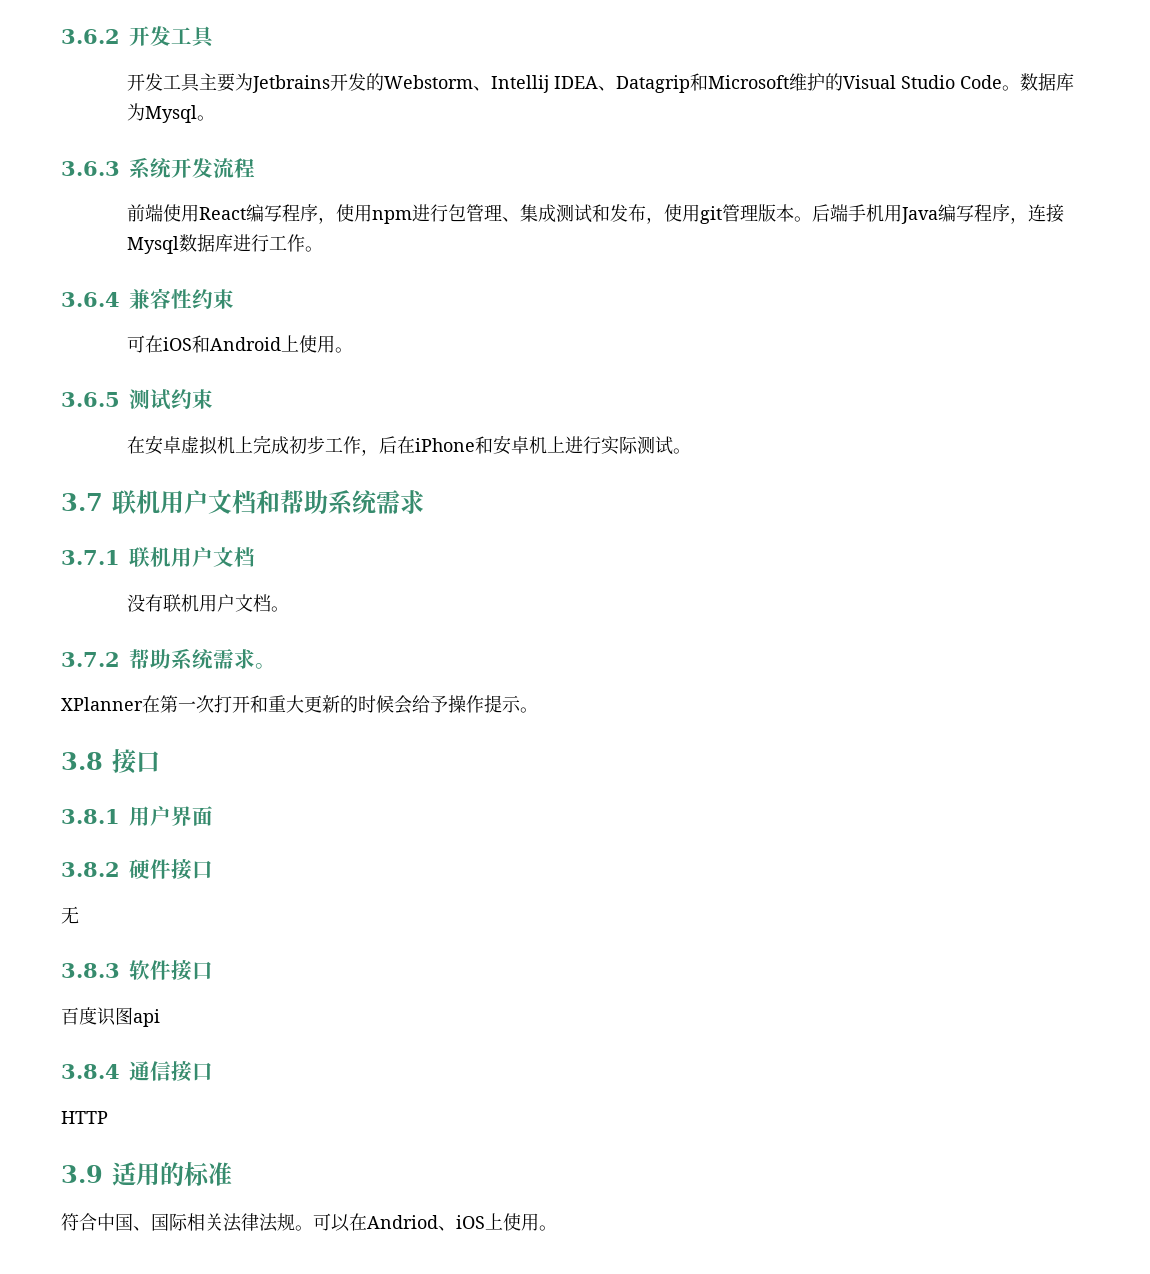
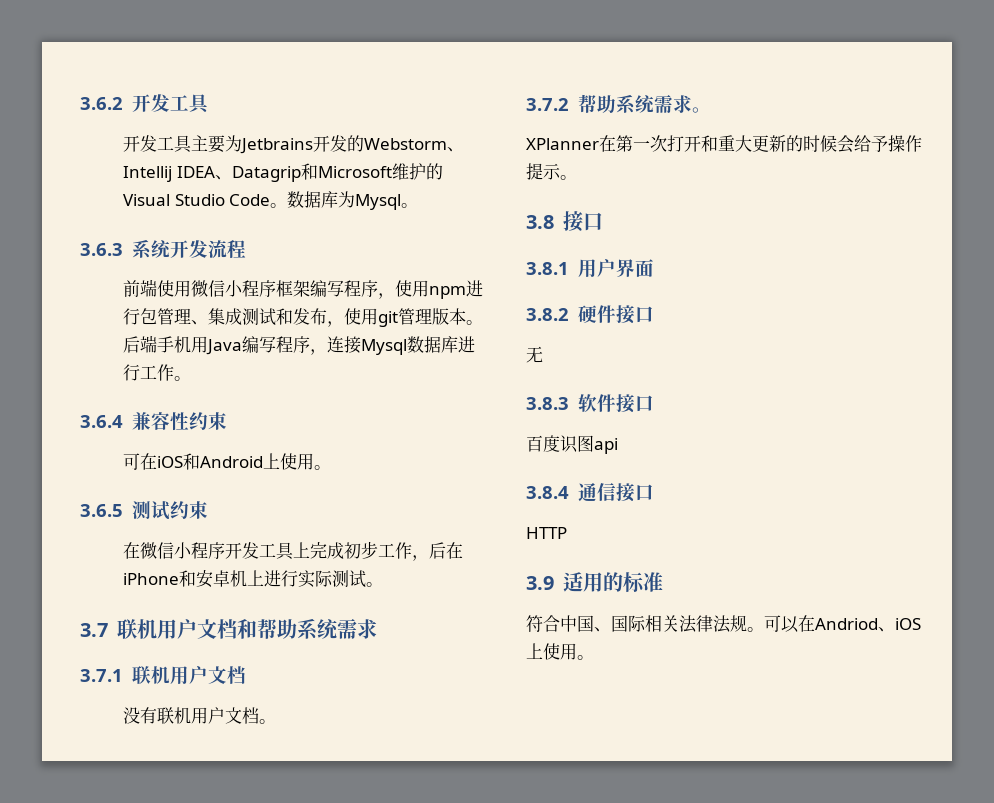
- 前端使用React编写程序，使用npm进行包管理、集成测试和发布，使用git管理版本。
+ 前端使用微信小程序框架编写程序，使用npm进行包管理、集成测试和发布，使用git管理版本。
- 在安卓虚拟机上完成初步工作，后在iPhone和安卓机上进行实际测试。
+ 在微信小程序开发工具上完成初步工作，后在iPhone和安卓机上进行实际测试。

